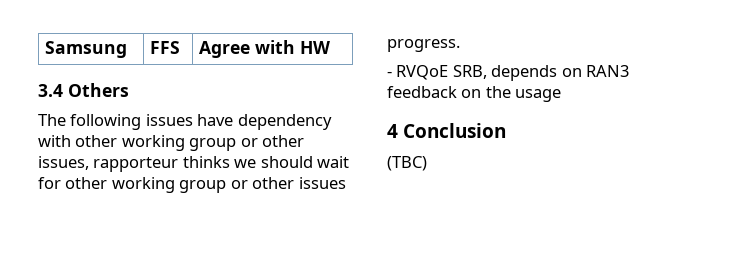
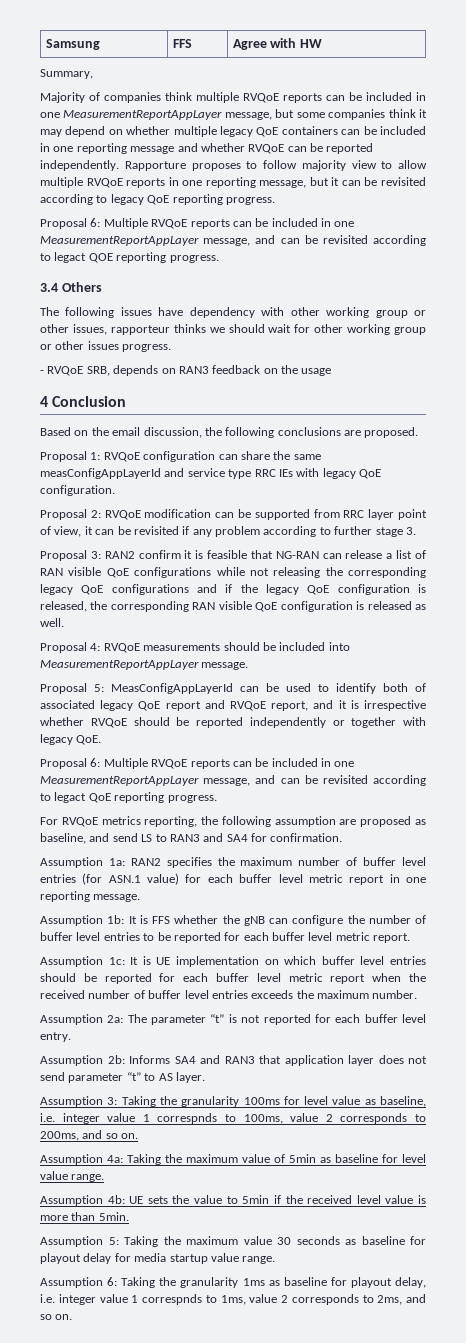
+ Summary,
+ Majority of companies think multiple RVQoE reports can be included in one MeasurementReportAppLayer message, but some companies think it may depend on whether multiple legacy QoE containers can be included in one reporting message and whether RVQoE can be reported independently. Rapporture proposes to follow majority view to allow multiple RVQoE reports in one reporting message, but it can be revisited according to legacy QoE reporting progress.
+ Proposal 6: Multiple RVQoE reports can be included in one MeasurementReportAppLayer message, and can be revisited according to legact QOE reporting progress.
- (TBC)
+ Based on the email discussion, the following conclusions are proposed.
+ Proposal 1: RVQoE configuration can share the same measConfigAppLayerId and service type RRC IEs with legacy QoE configuration.
+ Proposal 2: RVQoE modification can be supported from RRC layer point of view, it can be revisited if any problem according to further stage 3.
+ Proposal 3: RAN2 confirm it is feasible that NG-RAN can release a list of RAN visible QoE configurations while not releasing the corresponding legacy QoE configurations and if the legacy QoE configuration is released, the corresponding RAN visible QoE configuration is released as well.
+ Proposal 4: RVQoE measurements should be included into MeasurementReportAppLayer message.
+ Proposal 5: MeasConfigAppLayerId can be used to identify both of associated legacy QoE report and RVQoE report, and it is irrespective whether RVQoE should be reported independently or together with legacy QoE.
+ Proposal 6: Multiple RVQoE reports can be included in one MeasurementReportAppLayer message, and can be revisited according to legact QoE reporting progress.
+ For RVQoE metrics reporting, the following assumption are proposed as baseline, and send LS to RAN3 and SA4 for confirmation.
+ Assumption 1a: RAN2 specifies the maximum number of buffer level entries (for ASN.1 value) for each buffer level metric report in one reporting message.
+ Assumption 1b: It is FFS whether the gNB can configure the number of buffer level entries to be reported for each buffer level metric report.
+ Assumption 1c: It is UE implementation on which buffer level entries should be reported for each buffer level metric report when the received number of buffer level entries exceeds the maximum number.
+ Assumption 2a: The parameter “t” is not reported for each buffer level entry.
+ Assumption 2b: Informs SA4 and RAN3 that application layer does not send parameter “t” to AS layer.
+ Assumption 3: Taking the granularity 100ms for level value as baseline, i.e. integer value 1 correspnds to 100ms, value 2 corresponds to 200ms, and so on.
+ Assumption 4a: Taking the maximum value of 5min as baseline for level value range.
+ Assumption 4b: UE sets the value to 5min if the received level value is more than 5min.
+ Assumption 5: Taking the maximum value 30 seconds as baseline for playout delay for media startup value range.
+ Assumption 6: Taking the granularity 1ms as baseline for playout delay, i.e. integer value 1 correspnds to 1ms, value 2 corresponds to 2ms, and so on.

